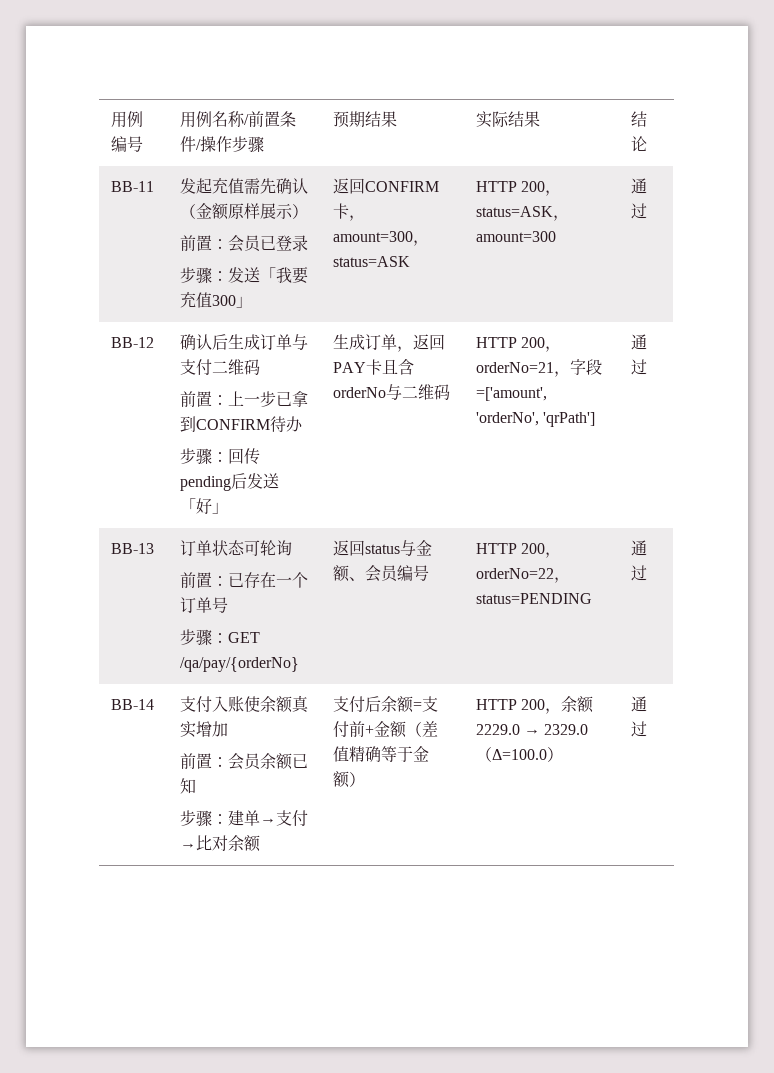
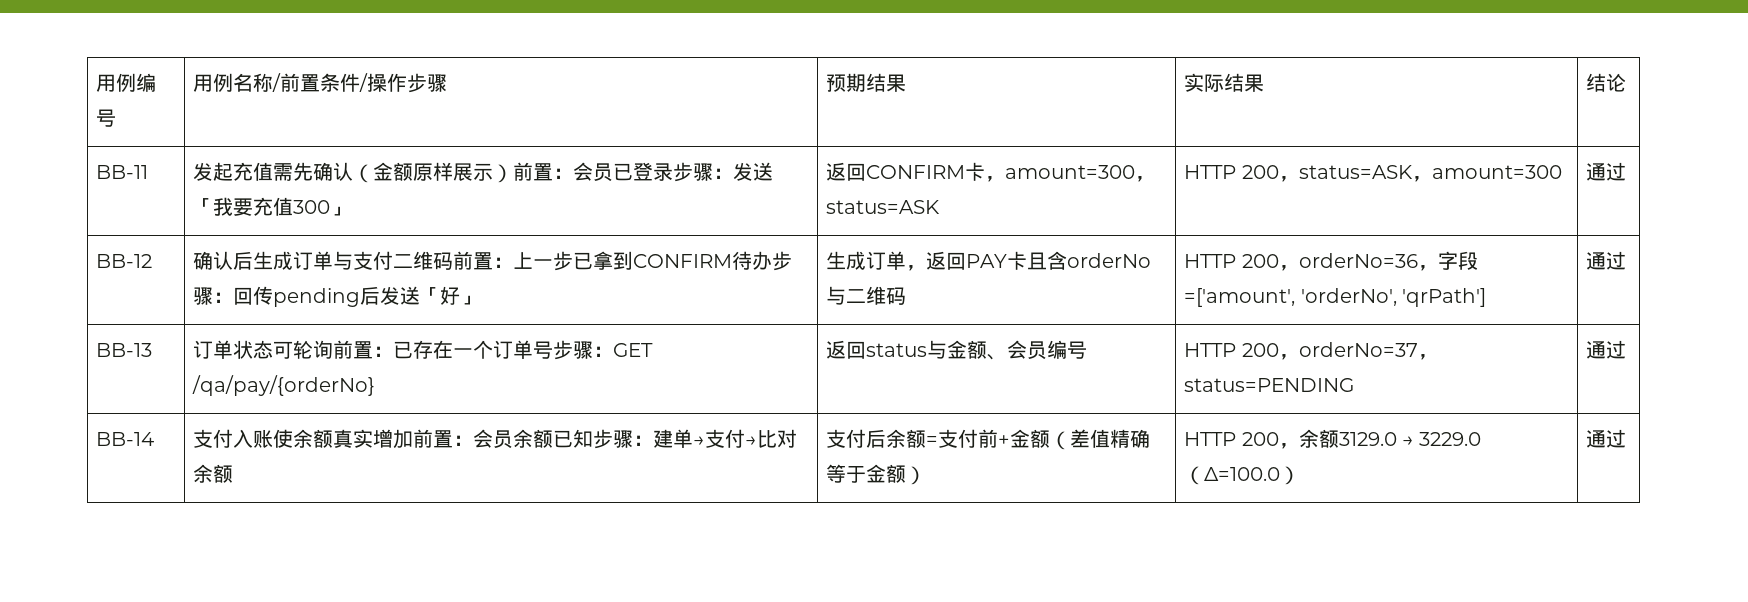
- BB-11 | 发起充值需先确认（金额原样展示）
- 前置：会员已登录
- 步骤：发送「我要充值300」 | 返回CONFIRM卡，amount=300，status=ASK | HTTP 200，status=ASK，amount=300 | 通过
+ BB-11 | 发起充值需先确认（金额原样展示）前置：会员已登录步骤：发送「我要充值300」 | 返回CONFIRM卡，amount=300，status=ASK | HTTP 200，status=ASK，amount=300 | 通过
- BB-12 | 确认后生成订单与支付二维码
- 前置：上一步已拿到CONFIRM待办
- 步骤：回传pending后发送「好」 | 生成订单，返回PAY卡且含orderNo与二维码 | HTTP 200，orderNo=21，字段=['amount', 'orderNo', 'qrPath'] | 通过
+ BB-12 | 确认后生成订单与支付二维码前置：上一步已拿到CONFIRM待办步骤：回传pending后发送「好」 | 生成订单，返回PAY卡且含orderNo与二维码 | HTTP 200，orderNo=36，字段=['amount', 'orderNo', 'qrPath'] | 通过
- BB-13 | 订单状态可轮询
- 前置：已存在一个订单号
- 步骤：GET /qa/pay/{orderNo} | 返回status与金额、会员编号 | HTTP 200，orderNo=22，status=PENDING | 通过
+ BB-13 | 订单状态可轮询前置：已存在一个订单号步骤：GET /qa/pay/{orderNo} | 返回status与金额、会员编号 | HTTP 200，orderNo=37，status=PENDING | 通过
- BB-14 | 支付入账使余额真实增加
- 前置：会员余额已知
- 步骤：建单→支付→比对余额 | 支付后余额=支付前+金额（差值精确等于金额） | HTTP 200，余额2229.0 → 2329.0（Δ=100.0） | 通过
+ BB-14 | 支付入账使余额真实增加前置：会员余额已知步骤：建单→支付→比对余额 | 支付后余额=支付前+金额（差值精确等于金额） | HTTP 200，余额3129.0 → 3229.0（Δ=100.0） | 通过

